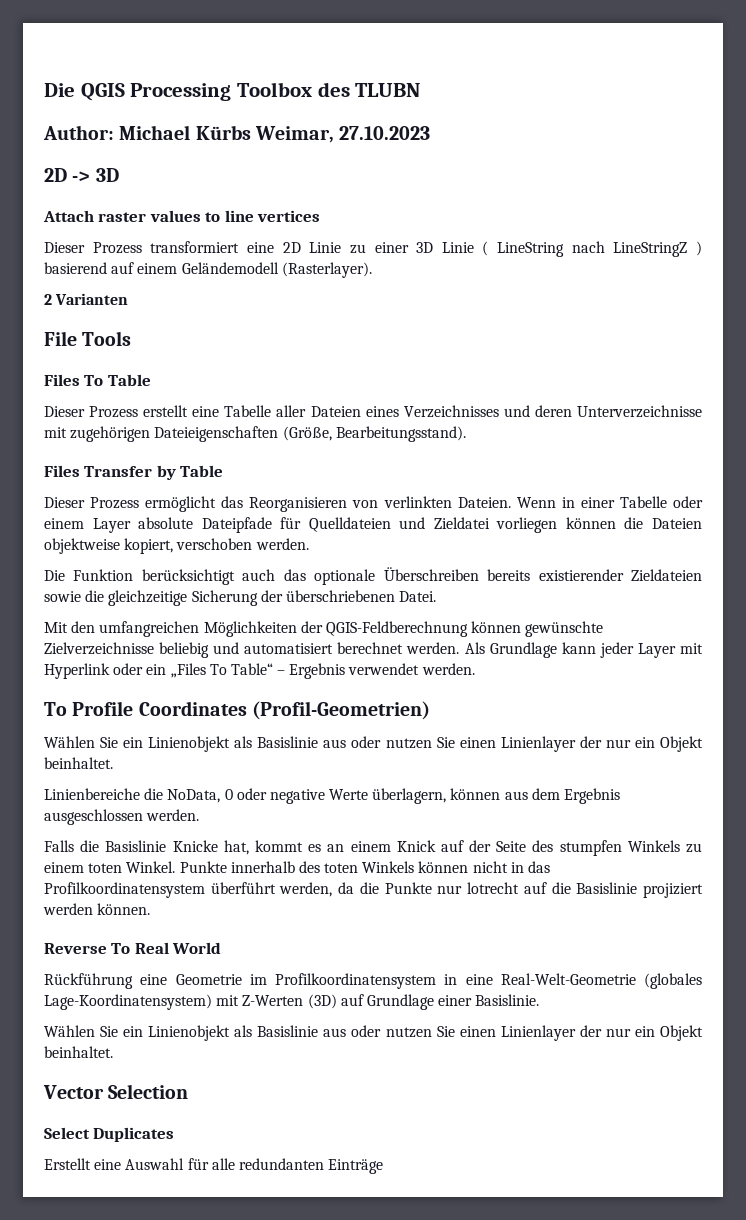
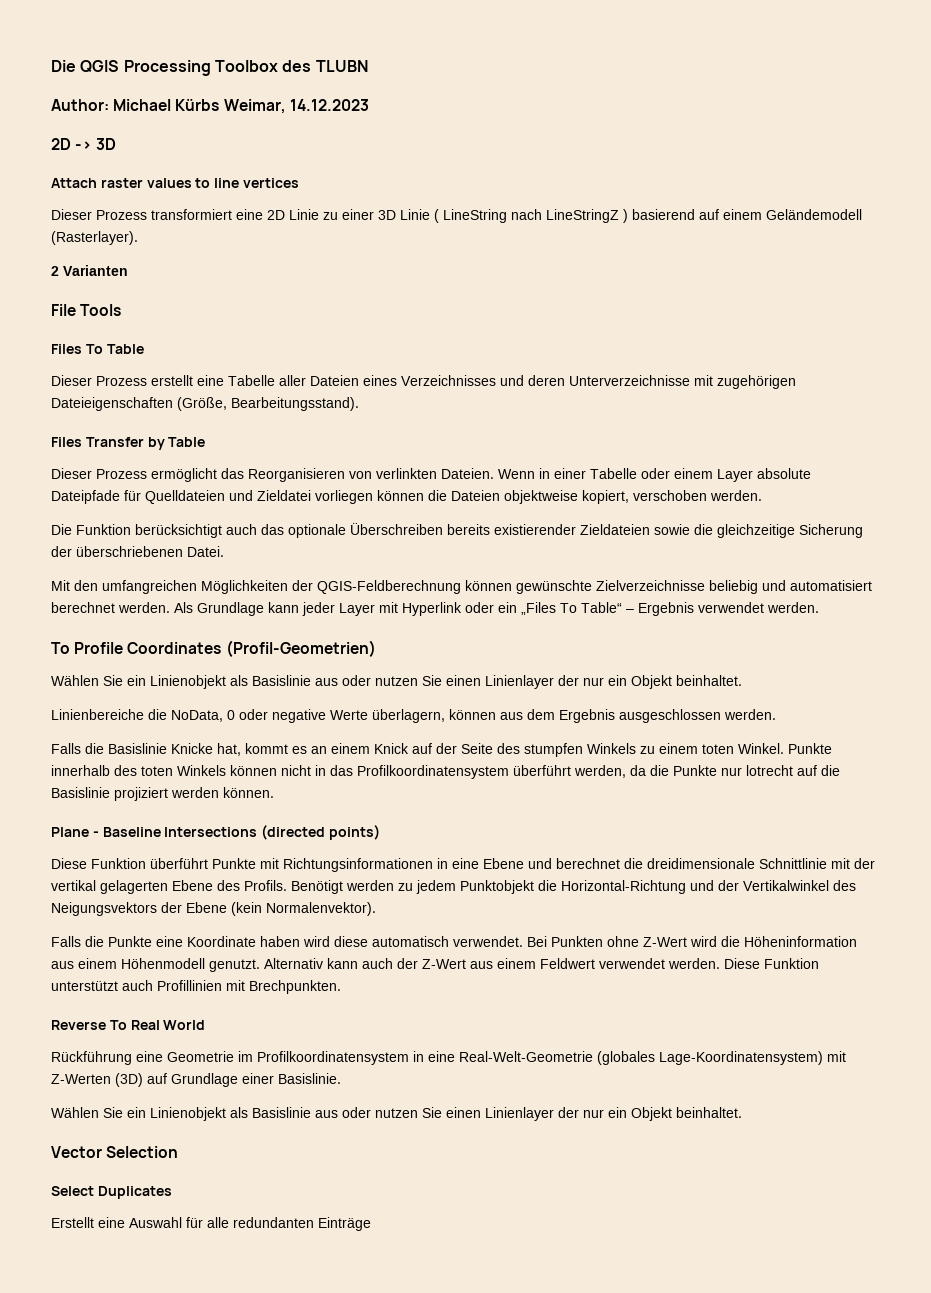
- Author: Michael Kürbs Weimar, 27.10.2023
+ Author: Michael Kürbs Weimar, 14.12.2023
+ Plane - Baseline Intersections (directed points)
+ Diese Funktion überführt Punkte mit Richtungsinformationen in eine Ebene und berechnet die dreidimensionale Schnittlinie mit der vertikal gelagerten Ebene des Profils. Benötigt werden zu jedem Punktobjekt die Horizontal-Richtung und der Vertikalwinkel des Neigungsvektors der Ebene (kein Normalenvektor).
+ Falls die Punkte eine Koordinate haben wird diese automatisch verwendet. Bei Punkten ohne Z-Wert wird die Höheninformation aus einem Höhenmodell genutzt. Alternativ kann auch der Z-Wert aus einem Feldwert verwendet werden. Diese Funktion unterstützt auch Profillinien mit Brechpunkten.

